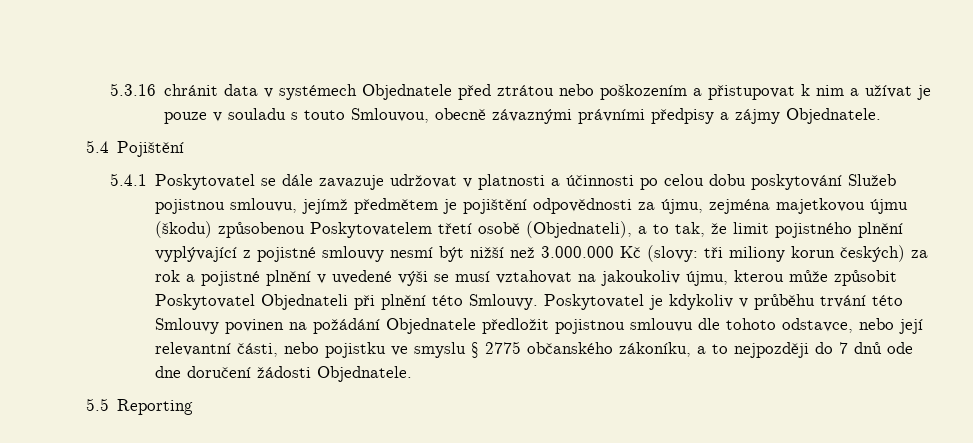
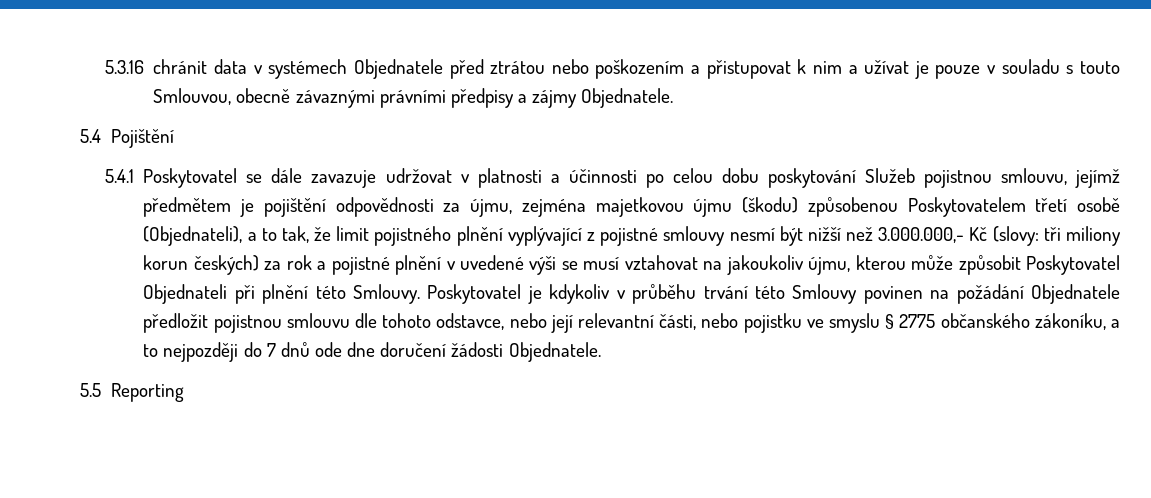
- 5.4.1 Poskytovatel se dále zavazuje udržovat v platnosti a účinnosti po celou dobu poskytování Služeb pojistnou smlouvu, jejímž předmětem je pojištění odpovědnosti za újmu, zejména majetkovou újmu (škodu) způsobenou Poskytovatelem třetí osobě (Objednateli), a to tak, že limit pojistného plnění vyplývající z pojistné smlouvy nesmí být nižší než 3.000.000 Kč (slovy:
+ 5.4.1 Poskytovatel se dále zavazuje udržovat v platnosti a účinnosti po celou dobu poskytování Služeb pojistnou smlouvu, jejímž předmětem je pojištění odpovědnosti za újmu, zejména majetkovou újmu (škodu) způsobenou Poskytovatelem třetí osobě (Objednateli), a to tak, že limit pojistného plnění vyplývající z pojistné smlouvy nesmí být nižší než 3.000.000,- Kč (slovy:

